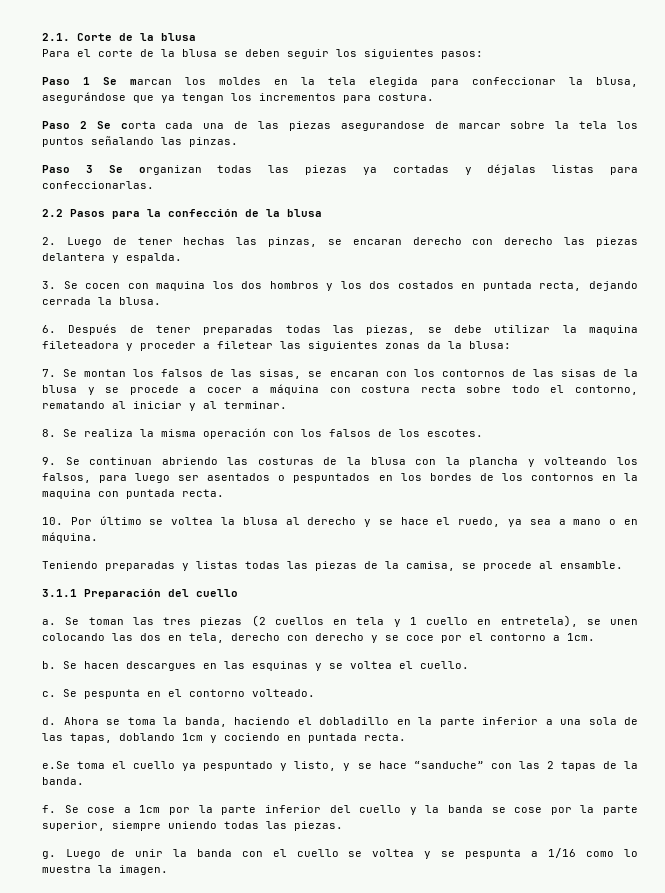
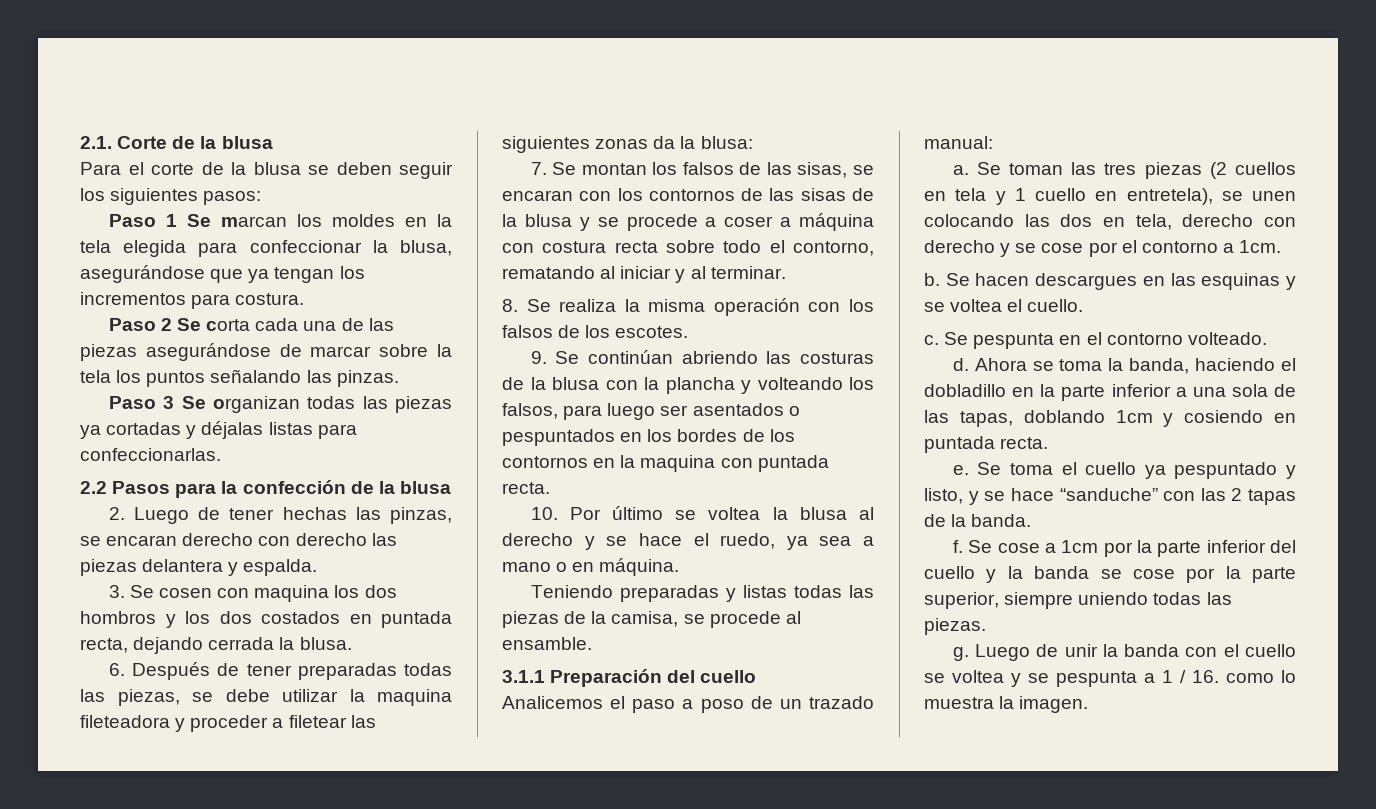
- Paso 2 Se corta cada una de las piezas asegurandose de marcar sobre la tela los puntos señalando las pinzas.
+ Paso 2 Se corta cada una de las piezas asegurándose de marcar sobre la tela los puntos señalando las pinzas.
- 3. Se cocen con maquina los dos hombros y los dos costados en puntada recta, dejando cerrada la blusa.
+ 3. Se cosen con maquina los dos hombros y los dos costados en puntada recta, dejando cerrada la blusa.
- 7. Se montan los falsos de las sisas, se encaran con los contornos de las sisas de la blusa y se procede a cocer a máquina con costura recta sobre todo el contorno, rematando al iniciar y al terminar.
+ 7. Se montan los falsos de las sisas, se encaran con los contornos de las sisas de la blusa y se procede a coser a máquina con costura recta sobre todo el contorno, rematando al iniciar y al terminar.
- 9. Se continuan abriendo las costuras de la blusa con la plancha y volteando los falsos, para luego ser asentados o pespuntados en los bordes de los contornos en la maquina con puntada recta.
+ 9. Se continúan abriendo las costuras de la blusa con la plancha y volteando los falsos, para luego ser asentados o pespuntados en los bordes de los contornos en la maquina con puntada recta.
+ Analicemos el paso a poso de un trazado manual:
- Se toman las tres piezas (2 cuellos en tela y 1 cuello en entretela), se unen colocando las dos en tela, derecho con derecho y se coce por el contorno a 1cm.
+ Se toman las tres piezas (2 cuellos en tela y 1 cuello en entretela), se unen colocando las dos en tela, derecho con derecho y se cose por el contorno a 1cm.
- Ahora se toma la banda, haciendo el dobladillo en la parte inferior a una sola de las tapas, doblando 1cm y cociendo en puntada recta.
+ Ahora se toma la banda, haciendo el dobladillo en la parte inferior a una sola de las tapas, doblando 1cm y cosiendo en puntada recta.
- e.Se toma el cuello ya pespuntado y listo, y se hace “sanduche” con las 2 tapas de la banda.
+ e. Se toma el cuello ya pespuntado y listo, y se hace “sanduche” con las 2 tapas de la banda.
- Luego de unir la banda con el cuello se voltea y se pespunta a 1/16 como lo muestra la imagen.
+ Luego de unir la banda con el cuello se voltea y se pespunta a 1 / 16. como lo muestra la imagen.

